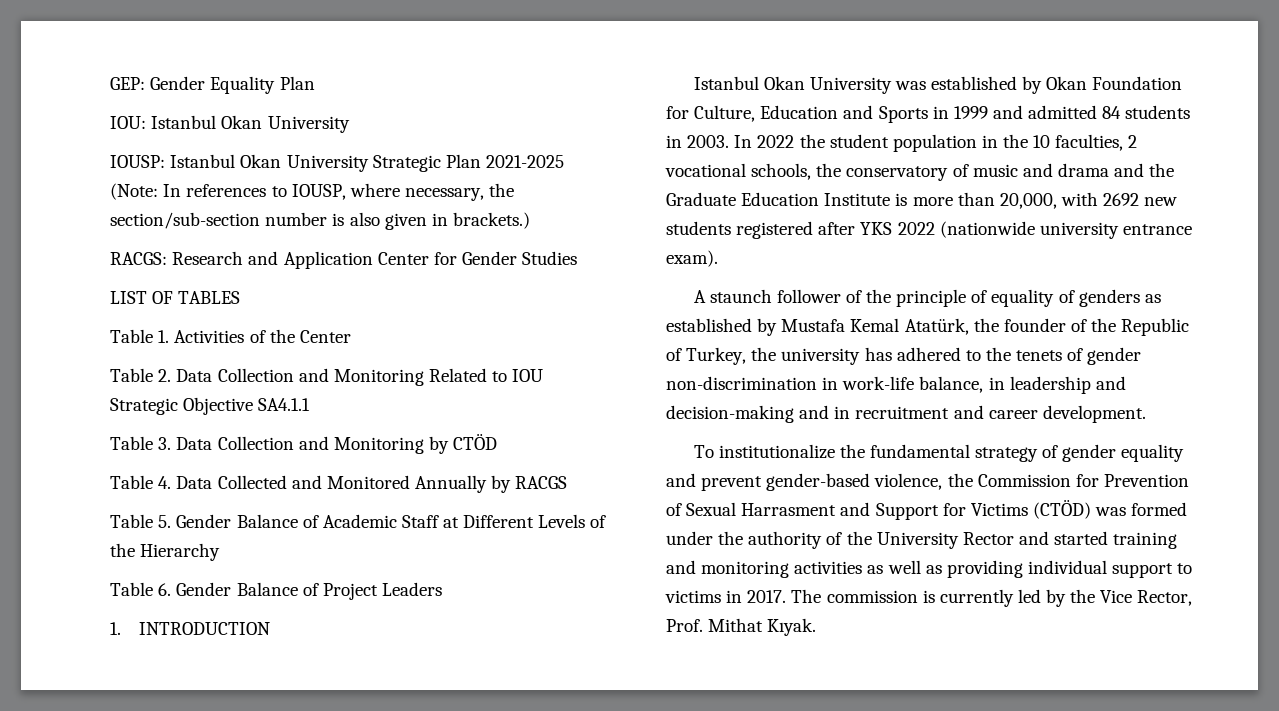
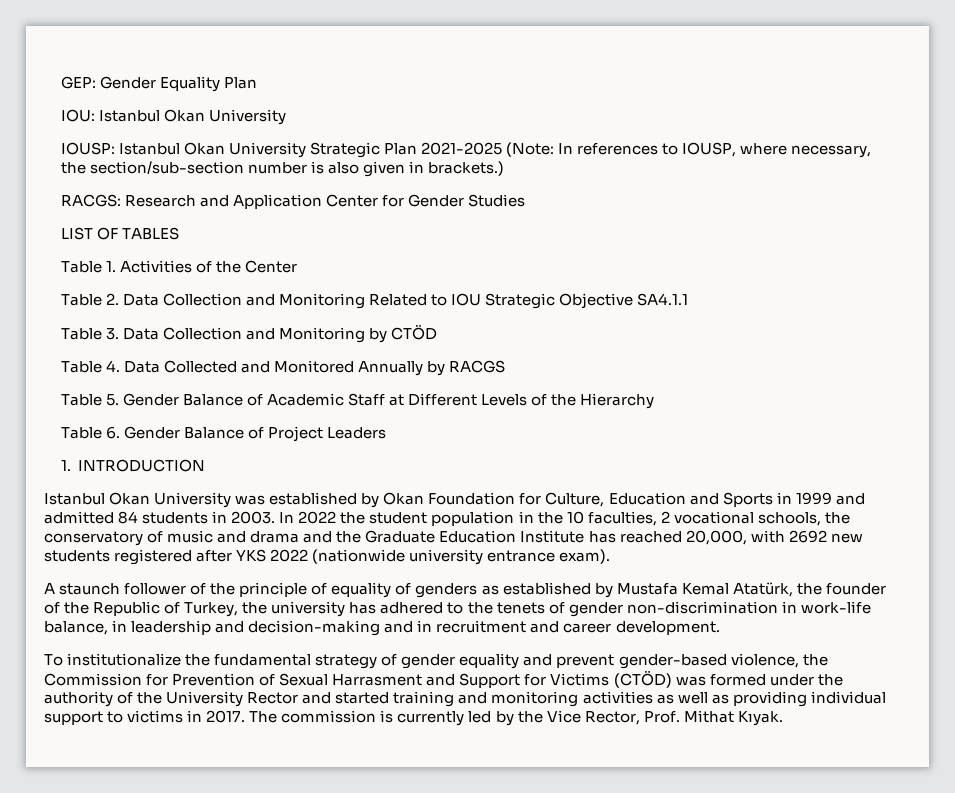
- In 2022 the student population in the 10 faculties, 2 vocational schools, the conservatory of music and drama and the Graduate Education Institute is more than 20,000, with 2692 new students registered after YKS 2022 (nationwide university entrance exam).
+ In 2022 the student population in the 10 faculties, 2 vocational schools, the conservatory of music and drama and the Graduate Education Institute has reached 20,000, with 2692 new students registered after YKS 2022 (nationwide university entrance exam).

